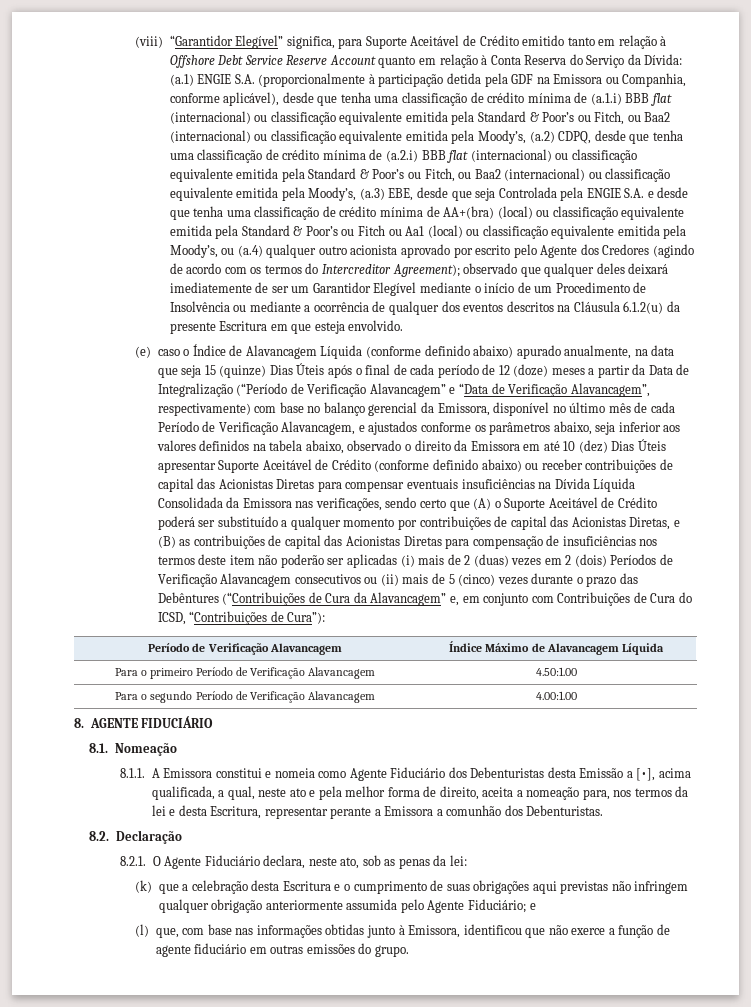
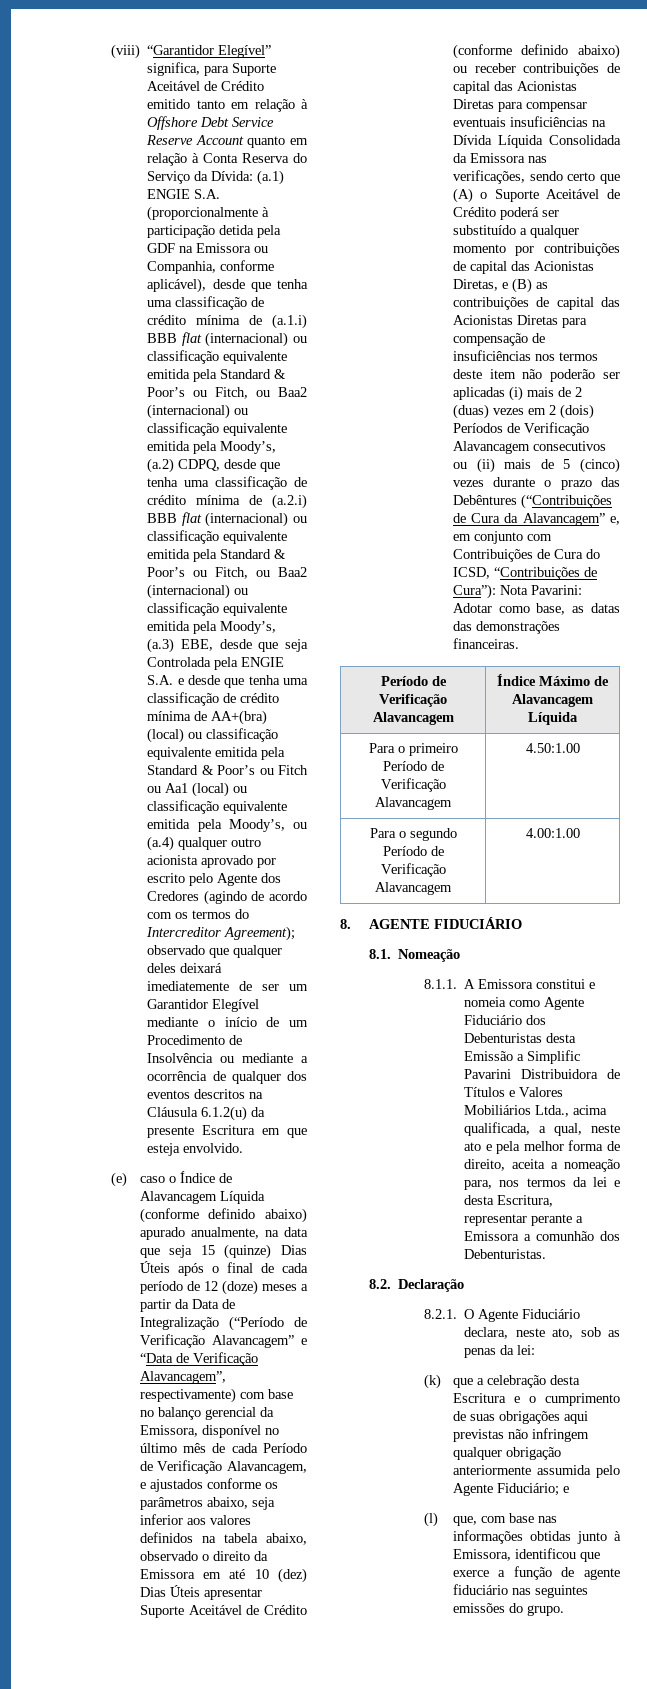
+ Nota Pavarini: Adotar como base, as datas das demonstrações financeiras.
- 8.1.1. A Emissora constitui e nomeia como Agente Fiduciário dos Debenturistas desta Emissão a [•], acima qualificada, a qual, neste ato e pela melhor forma de direito, aceita a nomeação para, nos termos da lei e desta Escritura, representar perante a Emissora a comunhão dos Debenturistas.
+ 8.1.1. A Emissora constitui e nomeia como Agente Fiduciário dos Debenturistas desta Emissão a Simplific Pavarini Distribuidora de Títulos e Valores Mobiliários Ltda., acima qualificada, a qual, neste ato e pela melhor forma de direito, aceita a nomeação para, nos termos da lei e desta Escritura, representar perante a Emissora a comunhão dos Debenturistas.
- (l) que, com base nas informações obtidas junto à Emissora, identificou que não exerce a função de agente fiduciário em outras emissões do grupo.
+ (l) que, com base nas informações obtidas junto à Emissora, identificou que exerce a função de agente fiduciário nas seguintes emissões do grupo.

